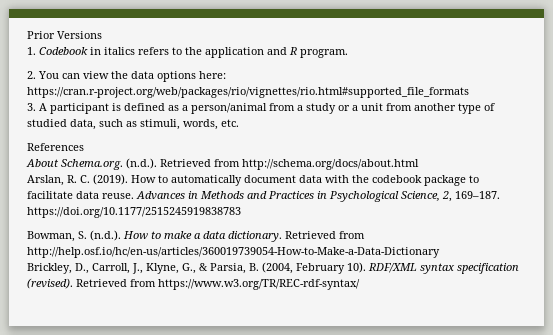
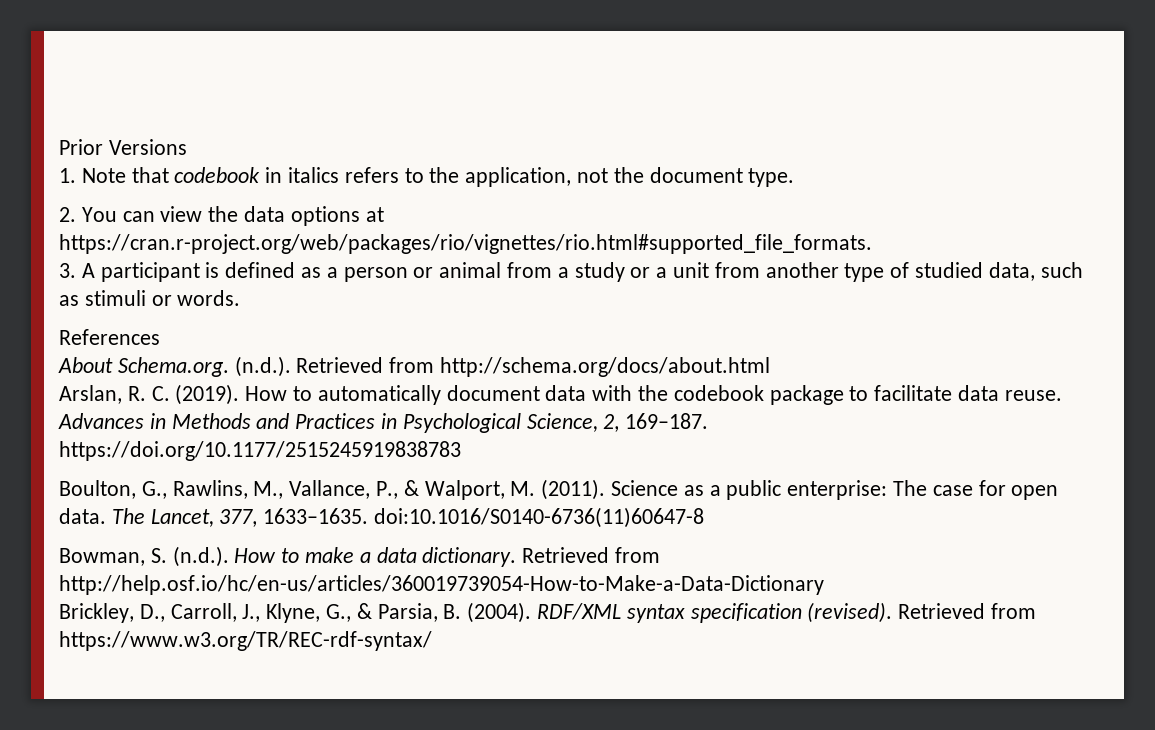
- 1. Codebook in italics refers to the application and R program.
+ 1. Note that codebook in italics refers to the application, not the document type.
- 2. You can view the data options here: https://cran.r-project.org/web/packages/rio/vignettes/rio.html#supported_file_formats
+ 2. You can view the data options at https://cran.r-project.org/web/packages/rio/vignettes/rio.html#supported_file_formats.
- 3. A participant is defined as a person/animal from a study or a unit from another type of studied data, such as stimuli, words, etc.
+ 3. A participant is defined as a person or animal from a study or a unit from another type of studied data, such as stimuli or words.
+ Boulton, G., Rawlins, M., Vallance, P., & Walport, M. (2011). Science as a public enterprise: The case for open data. The Lancet, 377, 1633–1635. doi:10.1016/S0140-6736(11)60647-8
- Brickley, D., Carroll, J., Klyne, G., & Parsia, B. (2004, February 10).
+ Brickley, D., Carroll, J., Klyne, G., & Parsia, B. (2004).

